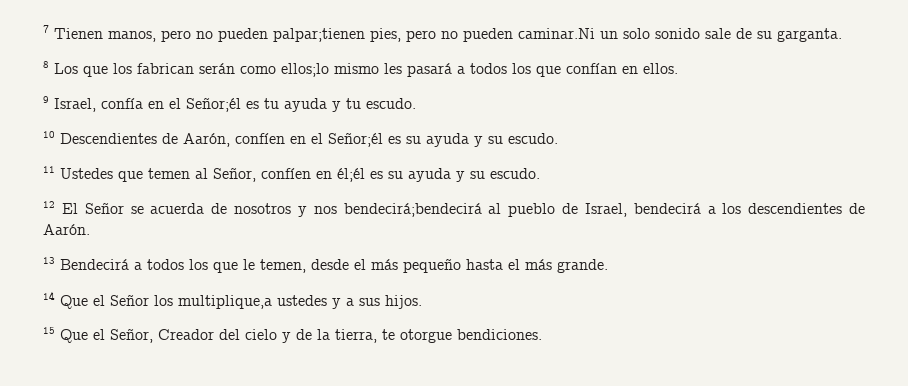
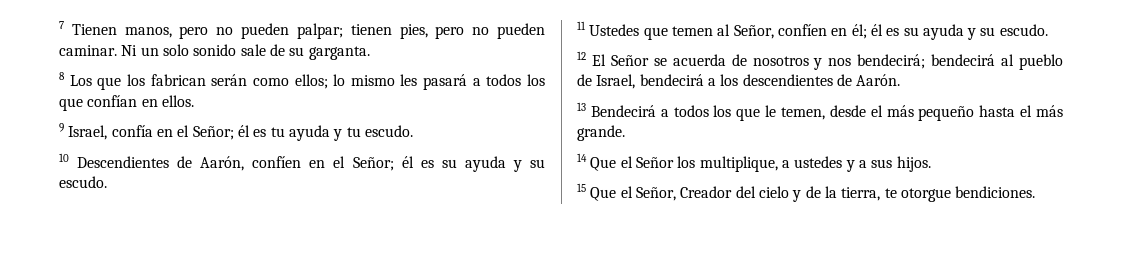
- 7 Tienen manos, pero no pueden palpar;tienen pies, pero no pueden caminar.Ni un solo sonido sale de su garganta.
+ 7 Tienen manos, pero no pueden palpar; tienen pies, pero no pueden caminar. Ni un solo sonido sale de su garganta.
- 8 Los que los fabrican serán como ellos;lo mismo les pasará a todos los que confían en ellos.
+ 8 Los que los fabrican serán como ellos; lo mismo les pasará a todos los que confían en ellos.
- 9 Israel, confía en el Señor;él es tu ayuda y tu escudo.
+ 9 Israel, confía en el Señor; él es tu ayuda y tu escudo.
- 10 Descendientes de Aarón, confíen en el Señor;él es su ayuda y su escudo.
+ 10 Descendientes de Aarón, confíen en el Señor; él es su ayuda y su escudo.
- 11 Ustedes que temen al Señor, confíen en él;él es su ayuda y su escudo.
+ 11 Ustedes que temen al Señor, confíen en él; él es su ayuda y su escudo.
- 12 El Señor se acuerda de nosotros y nos bendecirá;bendecirá al pueblo de Israel, bendecirá a los descendientes de Aarón.
+ 12 El Señor se acuerda de nosotros y nos bendecirá; bendecirá al pueblo de Israel, bendecirá a los descendientes de Aarón.
- 14 Que el Señor los multiplique,a ustedes y a sus hijos.
+ 14 Que el Señor los multiplique, a ustedes y a sus hijos.

